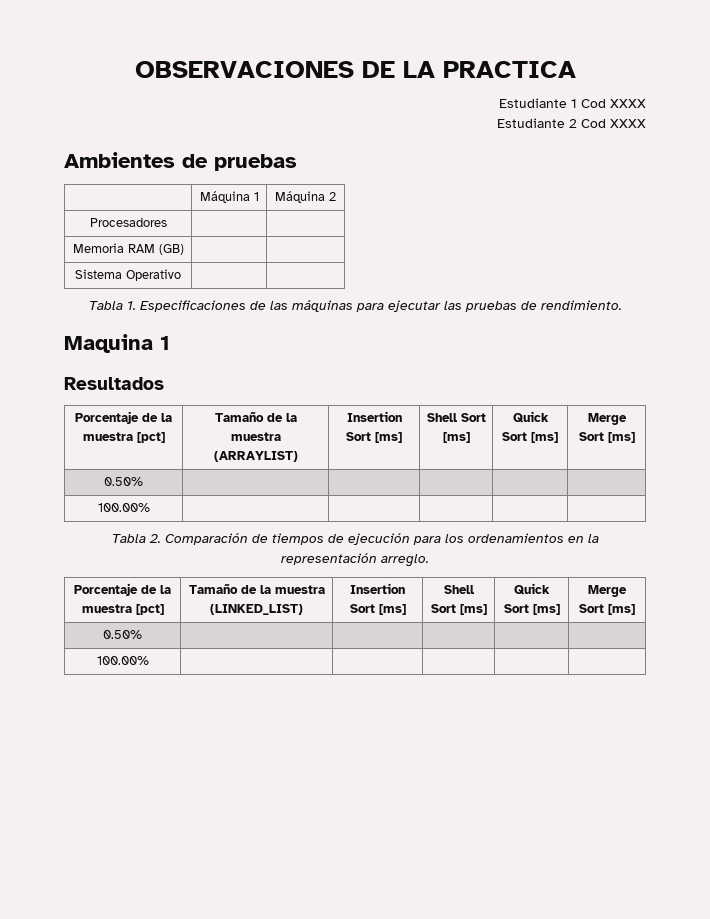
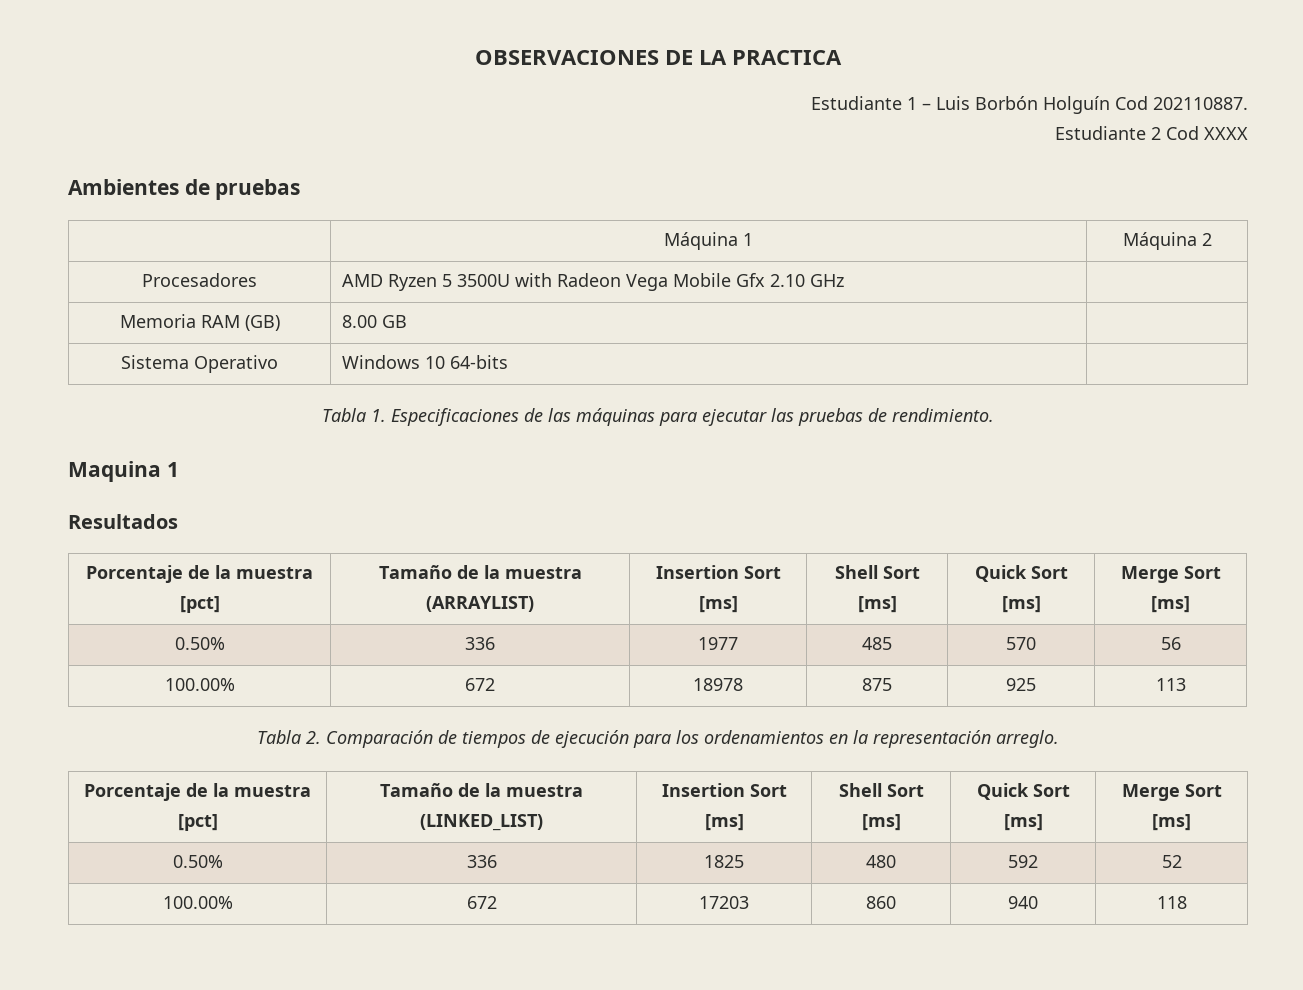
- Estudiante 1 Cod XXXX
+ Estudiante 1 – Luis Borbón Holguín Cod 202110887.
- Procesadores | |
+ Procesadores | AMD Ryzen 5 3500U with Radeon Vega Mobile Gfx 2.10 GHz |
- Memoria RAM (GB) | |
+ Memoria RAM (GB) | 8.00 GB |
- Sistema Operativo | |
+ Sistema Operativo | Windows 10 64-bits |
  Porcentaje de la muestra [pct] | Tamaño de la muestra (ARRAYLIST) | Insertion Sort [ms] | Shell Sort [ms] | Quick Sort [ms] | Merge Sort [ms]
- 0.50% | | | | |
- 100.00% | | | | |
+ 0.50% | 336 | 1977 | 485 | 570 | 56
+ 100.00% | 672 | 18978 | 875 | 925 | 113
  Porcentaje de la muestra [pct] | Tamaño de la muestra (LINKED_LIST) | Insertion Sort [ms] | Shell Sort [ms] | Quick Sort [ms] | Merge Sort [ms]
- 0.50% | | | | |
- 100.00% | | | | |
+ 0.50% | 336 | 1825 | 480 | 592 | 52
+ 100.00% | 672 | 17203 | 860 | 940 | 118

